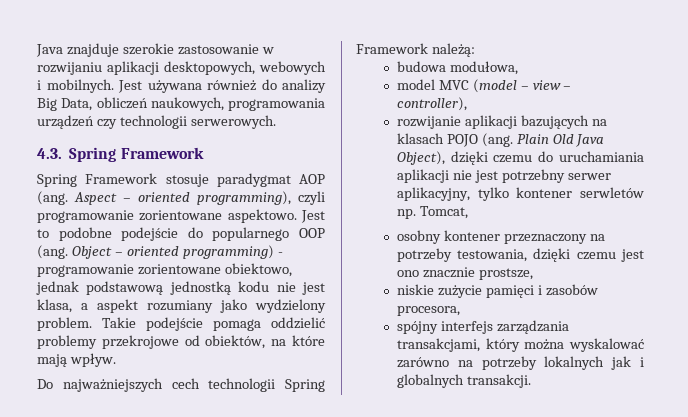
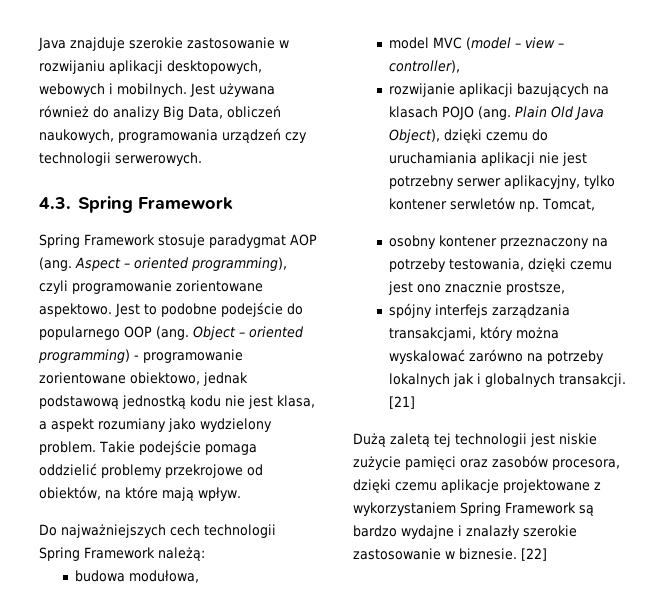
- niskie zużycie pamięci i zasobów procesora,
+ [21]
+ Dużą zaletą tej technologii jest niskie zużycie pamięci oraz zasobów procesora, dzięki czemu aplikacje projektowane z wykorzystaniem Spring Framework są bardzo wydajne i znalazły szerokie zastosowanie w biznesie. [22]

